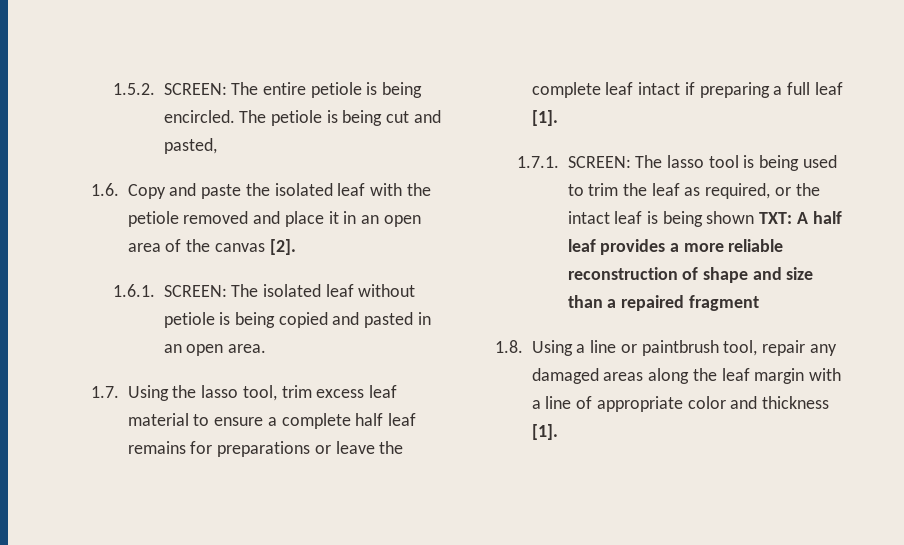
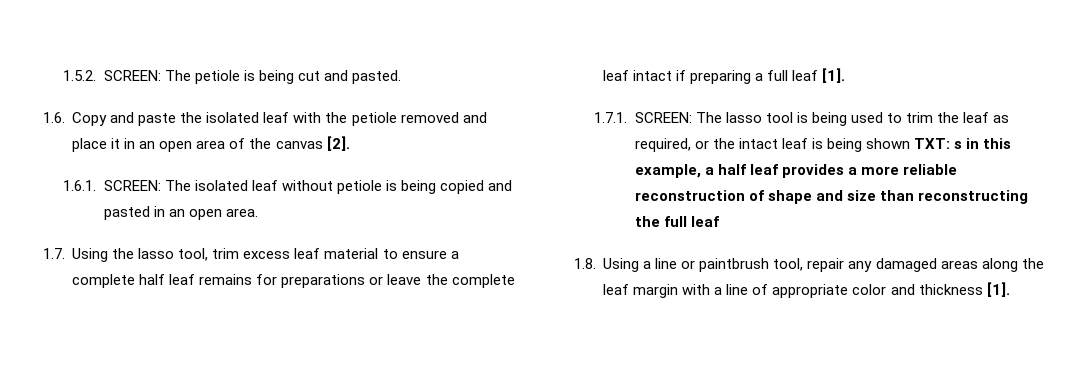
- 1.5.2. SCREEN: The entire petiole is being encircled. The petiole is being cut and pasted,
+ 1.5.2. SCREEN: The petiole is being cut and pasted.
- 1.7.1. SCREEN: The lasso tool is being used to trim the leaf as required, or the intact leaf is being shown TXT: A half leaf provides a more reliable reconstruction of shape and size than a repaired fragment
+ 1.7.1. SCREEN: The lasso tool is being used to trim the leaf as required, or the intact leaf is being shown TXT: s in this example, a half leaf provides a more reliable reconstruction of shape and size than reconstructing the full leaf

